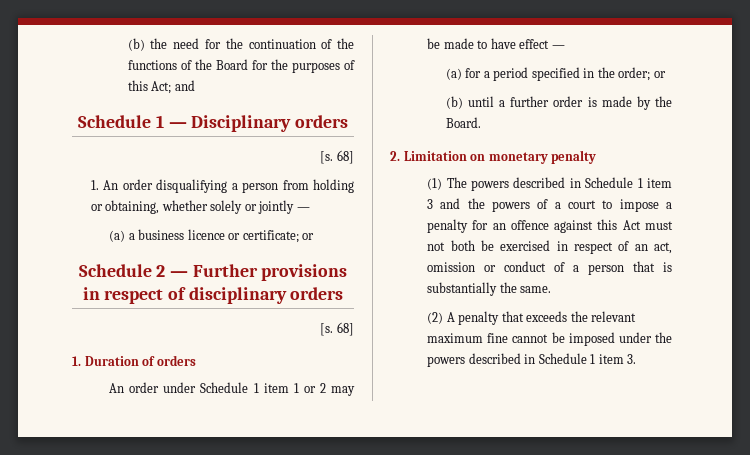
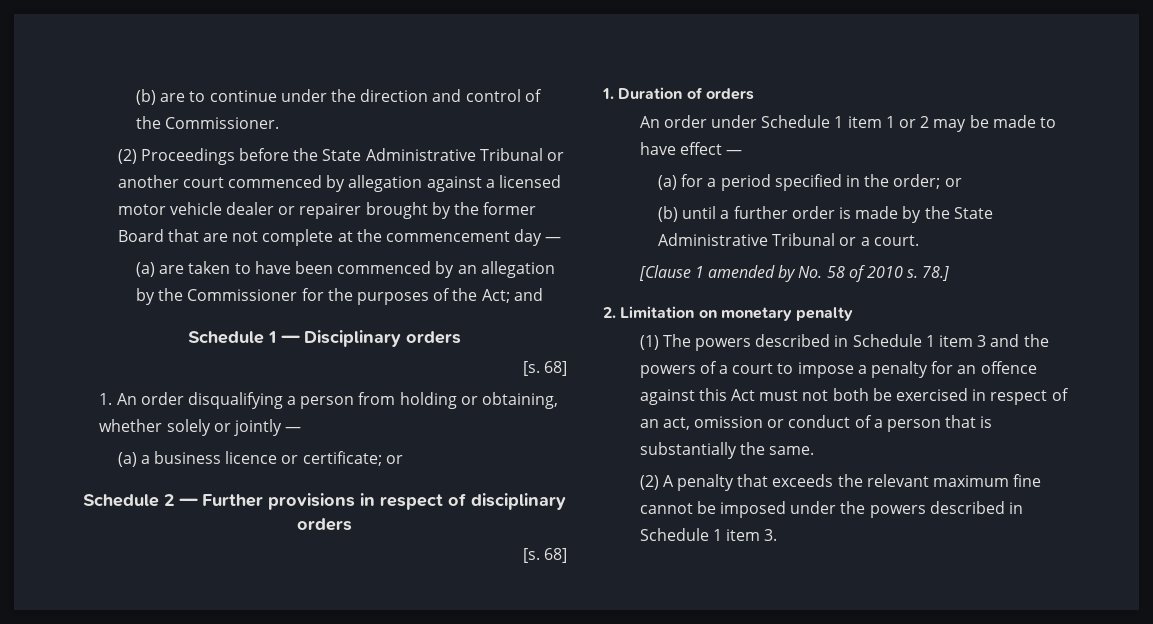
- (b) the need for the continuation of the functions of the Board for the purposes of this Act; and
+ (b) are to continue under the direction and control of the Commissioner.
+ (2) Proceedings before the State Administrative Tribunal or another court commenced by allegation against a licensed motor vehicle dealer or repairer brought by the former Board that are not complete at the commencement day —
+ (a) are taken to have been commenced by an allegation by the Commissioner for the purposes of the Act; and
- (b) until a further order is made by the Board.
+ (b) until a further order is made by the State Administrative Tribunal or a court.
+ [Clause 1 amended by No. 58 of 2010 s. 78.]

